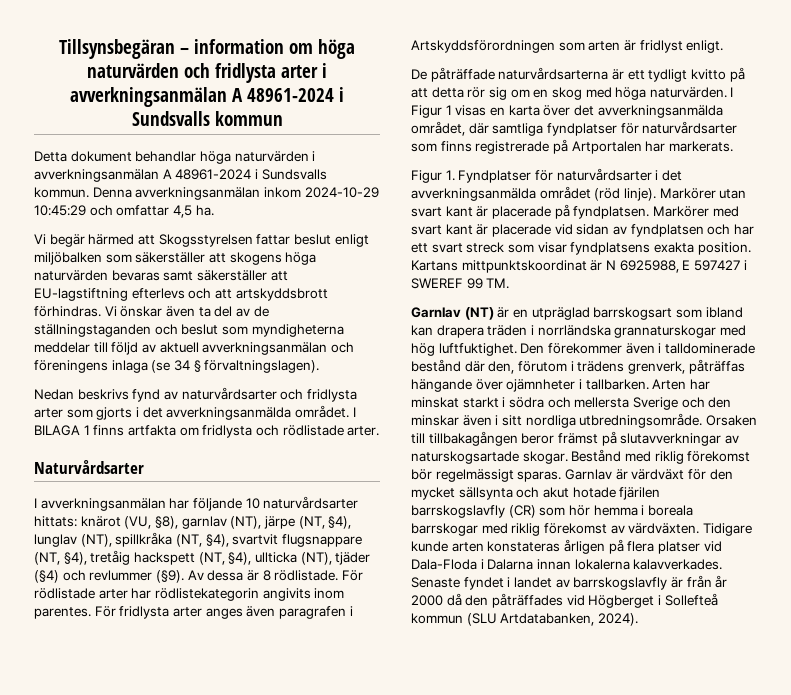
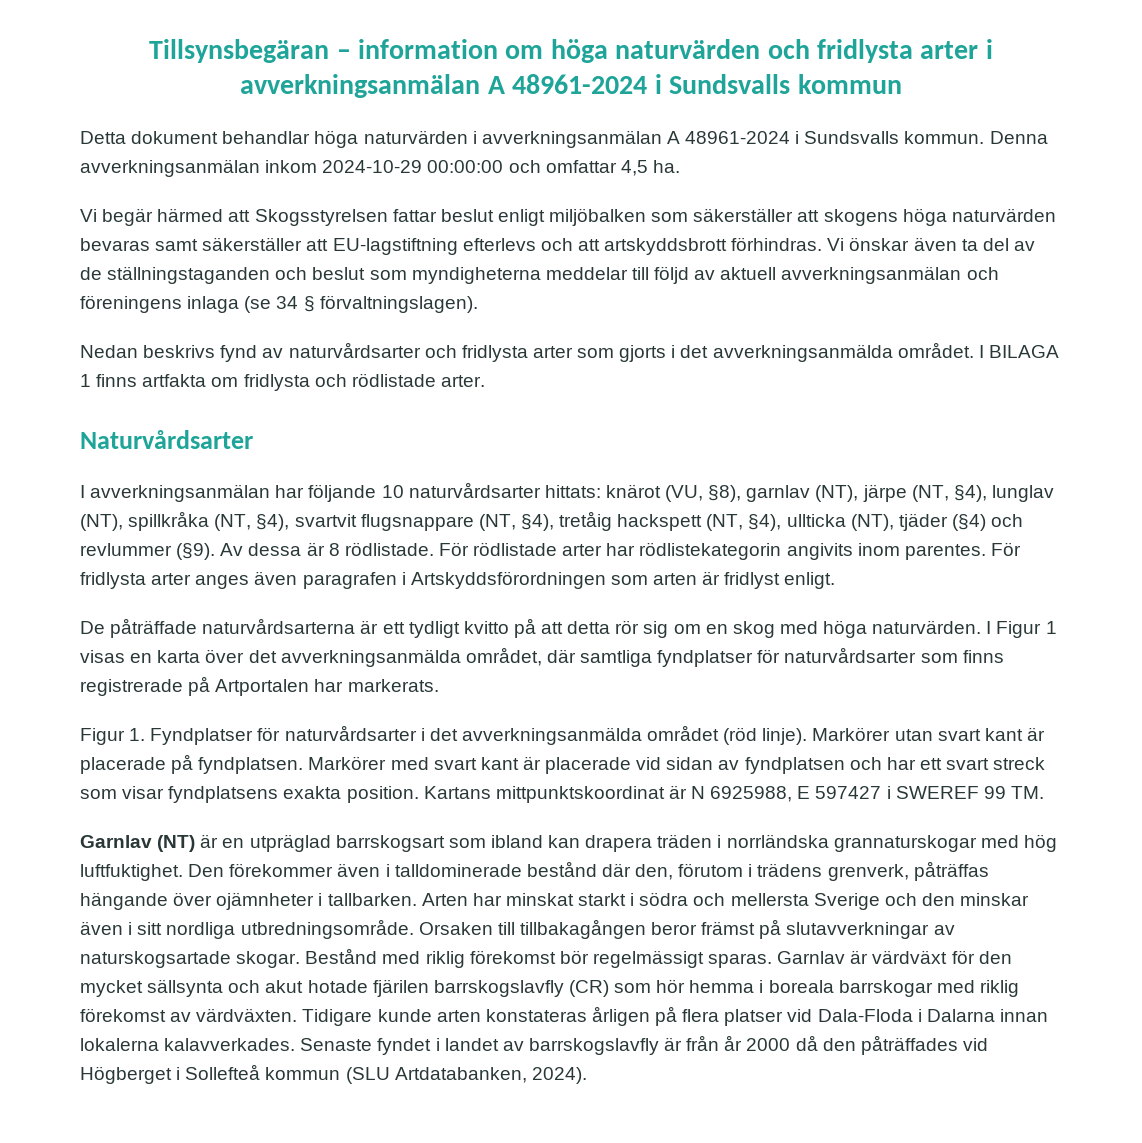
- Denna avverkningsanmälan inkom 2024-10-29 10:45:29 och omfattar 4,5 ha.
+ Denna avverkningsanmälan inkom 2024-10-29 00:00:00 och omfattar 4,5 ha.

